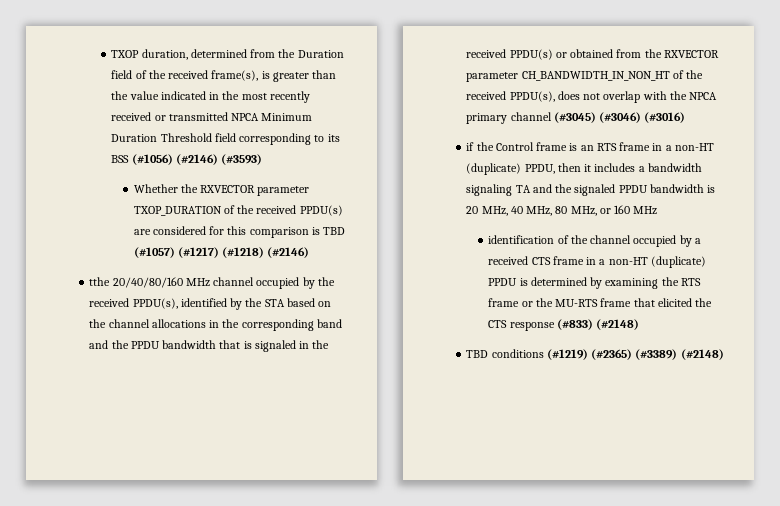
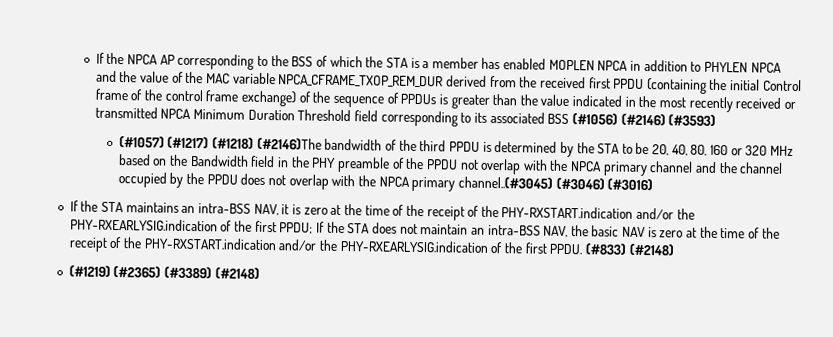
- TXOP duration, determined from the Duration field of the received frame(s), is greater than the value indicated in the most recently received or transmitted NPCA Minimum Duration Threshold field corresponding to its BSS (#1056) (#2146) (#3593)
+ If the NPCA AP corresponding to the BSS of which the STA is a member has enabled MOPLEN NPCA in addition to PHYLEN NPCA and the value of the MAC variable NPCA_CFRAME_TXOP_REM_DUR derived from the received first PPDU (containing the initial Control frame of the control frame exchange) of the sequence of PPDUs is greater than the value indicated in the most recently received or transmitted NPCA Minimum Duration Threshold field corresponding to its associated BSS (#1056) (#2146) (#3593)
- Whether the RXVECTOR parameter TXOP_DURATION of the received PPDU(s) are considered for this comparison is TBD (#1057) (#1217) (#1218) (#2146)
- tthe 20/40/80/160 MHz channel occupied by the received PPDU(s), identified by the STA based on the channel allocations in the corresponding band and the PPDU bandwidth that is signaled in the received PPDU(s) or obtained from the RXVECTOR parameter CH_BANDWIDTH_IN_NON_HT of the received PPDU(s), does not overlap with the NPCA primary channel (#3045) (#3046) (#3016)
+ (#1057) (#1217) (#1218) (#2146)The bandwidth of the third PPDU is determined by the STA to be 20, 40, 80, 160 or 320 MHz based on the Bandwidth field in the PHY preamble of the PPDU not overlap with the NPCA primary channel and the channel occupied by the PPDU does not overlap with the NPCA primary channel..(#3045) (#3046) (#3016)
- if the Control frame is an RTS frame in a non-HT (duplicate) PPDU, then it includes a bandwidth signaling TA and the signaled PPDU bandwidth is 20 MHz, 40 MHz, 80 MHz, or 160 MHz
- identification of the channel occupied by a received CTS frame in a non-HT (duplicate) PPDU is determined by examining the RTS frame or the MU-RTS frame that elicited the CTS response (#833) (#2148)
+ If the STA maintains an intra-BSS NAV, it is zero at the time of the receipt of the PHY-RXSTART.indication and/or the PHY-RXEARLYSIG.indication of the first PPDU; If the STA does not maintain an intra-BSS NAV, the basic NAV is zero at the time of the receipt of the PHY-RXSTART.indication and/or the PHY-RXEARLYSIG.indication of the first PPDU. (#833) (#2148)
- TBD conditions (#1219) (#2365) (#3389) (#2148)
+ (#1219) (#2365) (#3389) (#2148)

